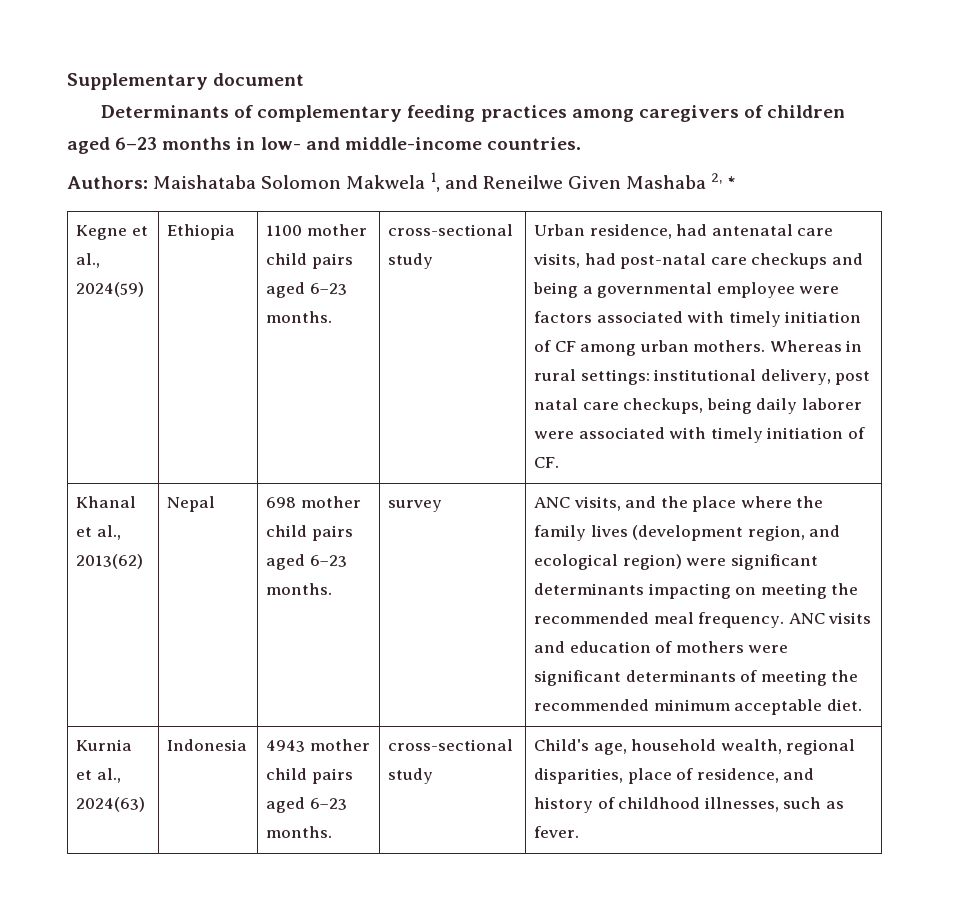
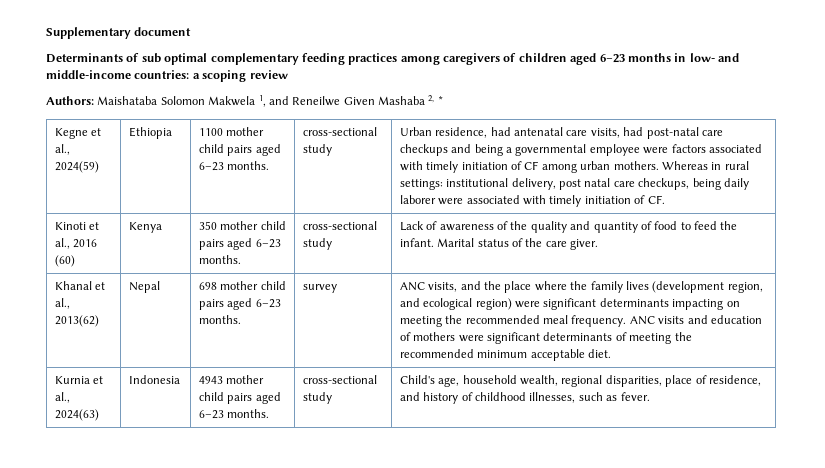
- Determinants of complementary feeding practices among caregivers of children aged 6–23 months in low- and middle-income countries.
+ Determinants of sub optimal complementary feeding practices among caregivers of children aged 6–23 months in low- and middle-income countries: a scoping review
+ Kinoti et al., 2016 (60) | Kenya | 350 mother child pairs aged 6–23 months. | cross-sectional study | Lack of awareness of the quality and quantity of food to feed the infant. Marital status of the care giver.

